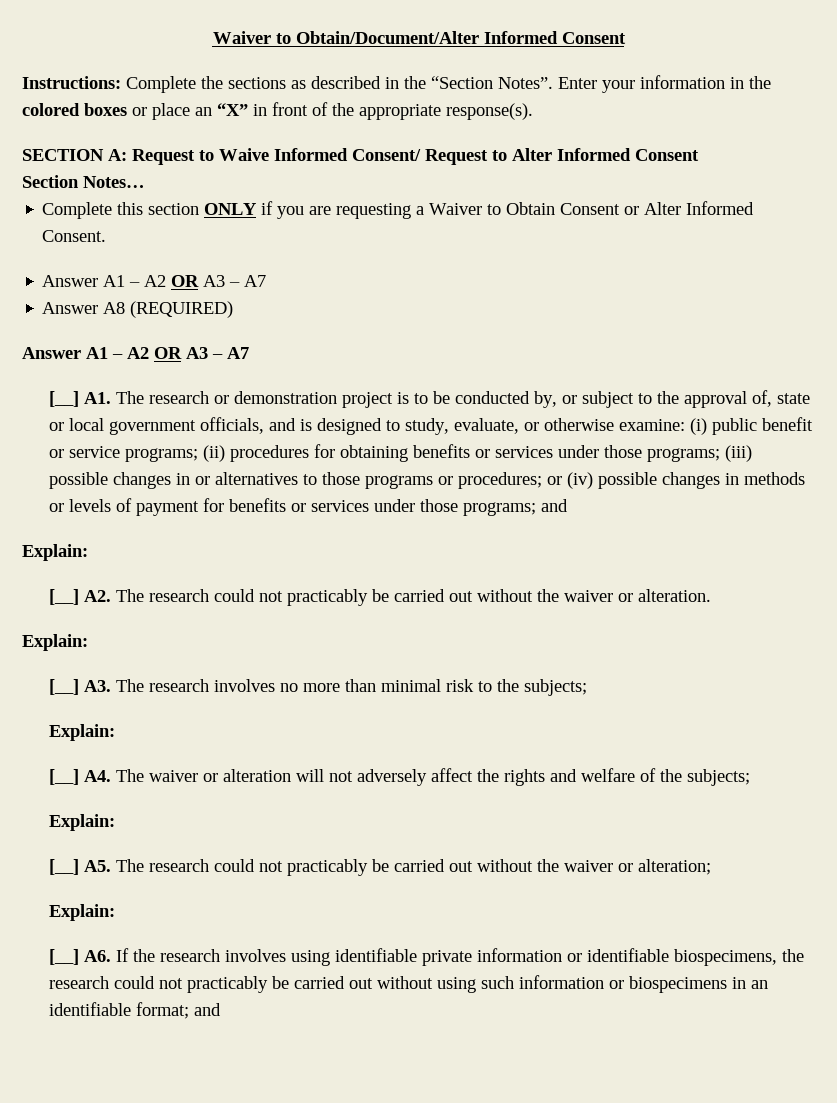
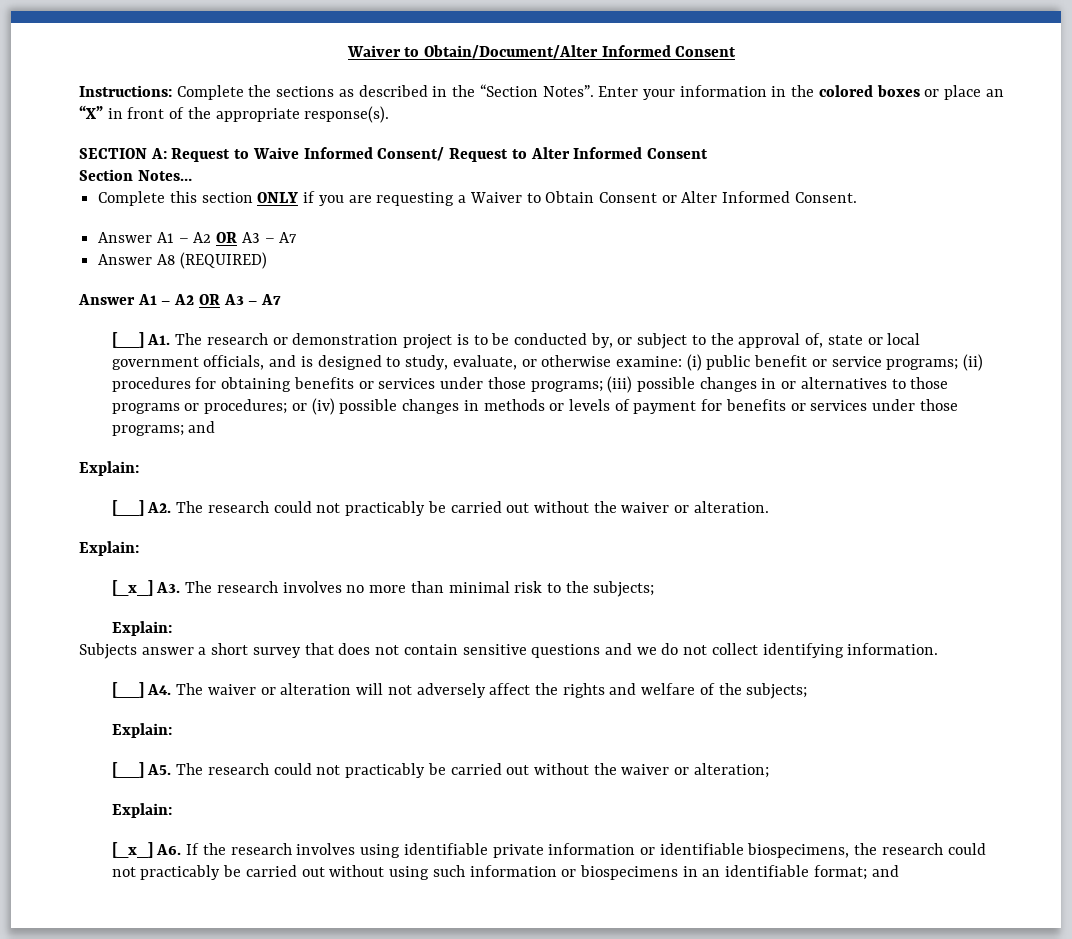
- [__] A3. The research involves no more than minimal risk to the subjects;
+ [_x_] A3. The research involves no more than minimal risk to the subjects;
+ Subjects answer a short survey that does not contain sensitive questions and we do not collect identifying information.
- [__] A6. If the research involves using identifiable private information or identifiable biospecimens, the research could not practicably be carried out without using such information or biospecimens in an identifiable format; and
+ [_x_] A6. If the research involves using identifiable private information or identifiable biospecimens, the research could not practicably be carried out without using such information or biospecimens in an identifiable format; and

